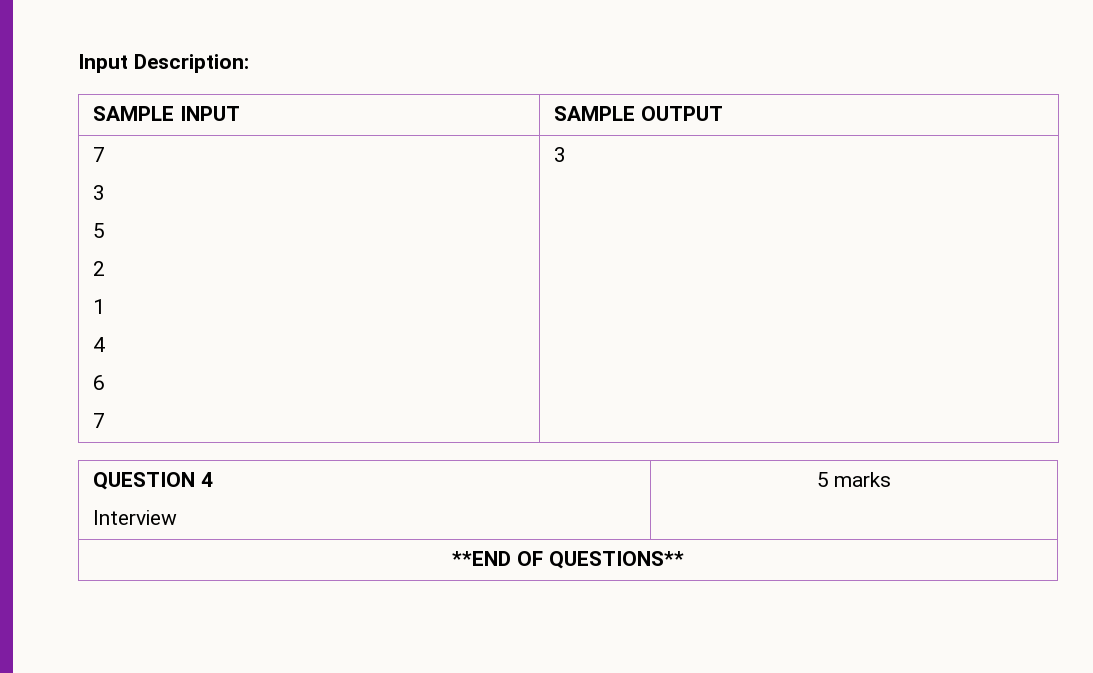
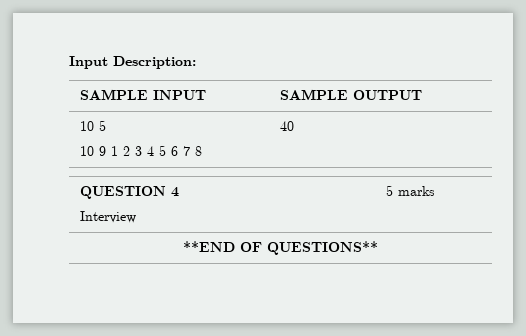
  SAMPLE INPUT | SAMPLE OUTPUT
- 7
- 3
- 5
- 2
- 1
- 4
- 6
- 7 | 3
+ 10 5
+ 10 9 1 2 3 4 5 6 7 8 | 40

